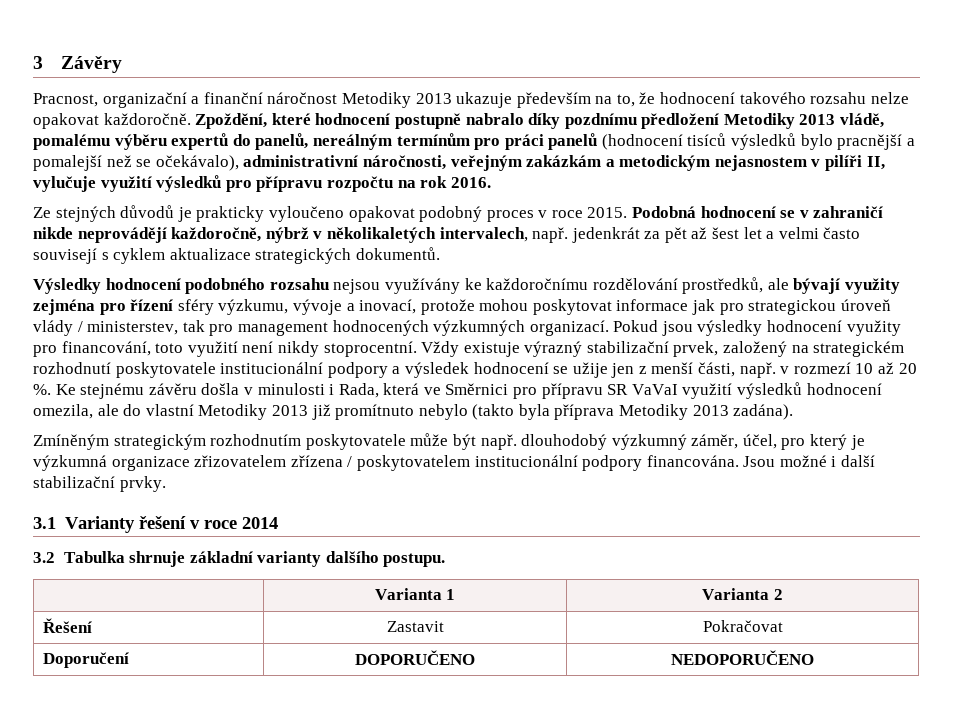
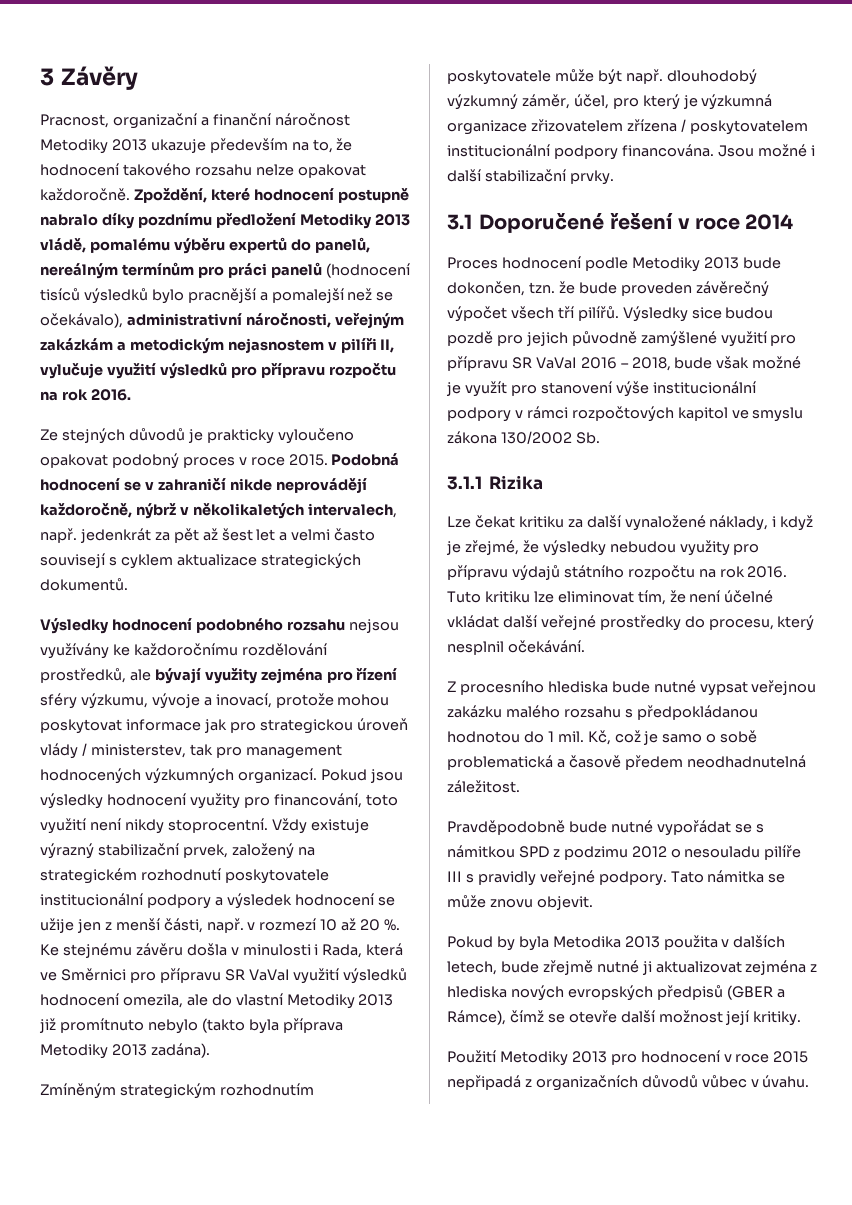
- 3.1 Varianty řešení v roce 2014
+ 3.1 Doporučené řešení v roce 2014
- 3.2 Tabulka shrnuje základní varianty dalšího postupu.
- | Varianta 1 | Varianta 2
- Řešení | Zastavit | Pokračovat
- Doporučení | DOPORUČENO | NEDOPORUČENO
+ Proces hodnocení podle Metodiky 2013 bude dokončen, tzn. že bude proveden závěrečný výpočet všech tří pilířů. Výsledky sice budou pozdě pro jejich původně zamýšlené využití pro přípravu SR VaVaI 2016 – 2018, bude však možné je využít pro stanovení výše institucionální podpory v rámci rozpočtových kapitol ve smyslu zákona 130/2002 Sb.
+ 3.1.1 Rizika
+ Lze čekat kritiku za další vynaložené náklady, i když je zřejmé, že výsledky nebudou využity pro přípravu výdajů státního rozpočtu na rok 2016. Tuto kritiku lze eliminovat tím, že není účelné vkládat další veřejné prostředky do procesu, který nesplnil očekávání.
+ Z procesního hlediska bude nutné vypsat veřejnou zakázku malého rozsahu s předpokládanou hodnotou do 1 mil. Kč, což je samo o sobě problematická a časově předem neodhadnutelná záležitost.
+ Pravděpodobně bude nutné vypořádat se s námitkou SPD z podzimu 2012 o nesouladu pilíře III s pravidly veřejné podpory. Tato námitka se může znovu objevit.
+ Pokud by byla Metodika 2013 použita v dalších letech, bude zřejmě nutné ji aktualizovat zejména z hlediska nových evropských předpisů (GBER a Rámce), čímž se otevře další možnost její kritiky.
+ Použití Metodiky 2013 pro hodnocení v roce 2015 nepřipadá z organizačních důvodů vůbec v úvahu.

